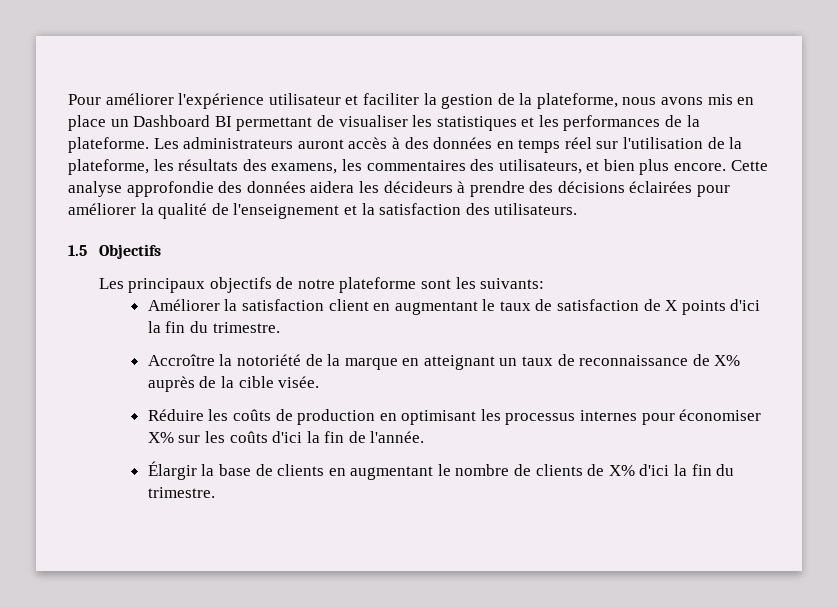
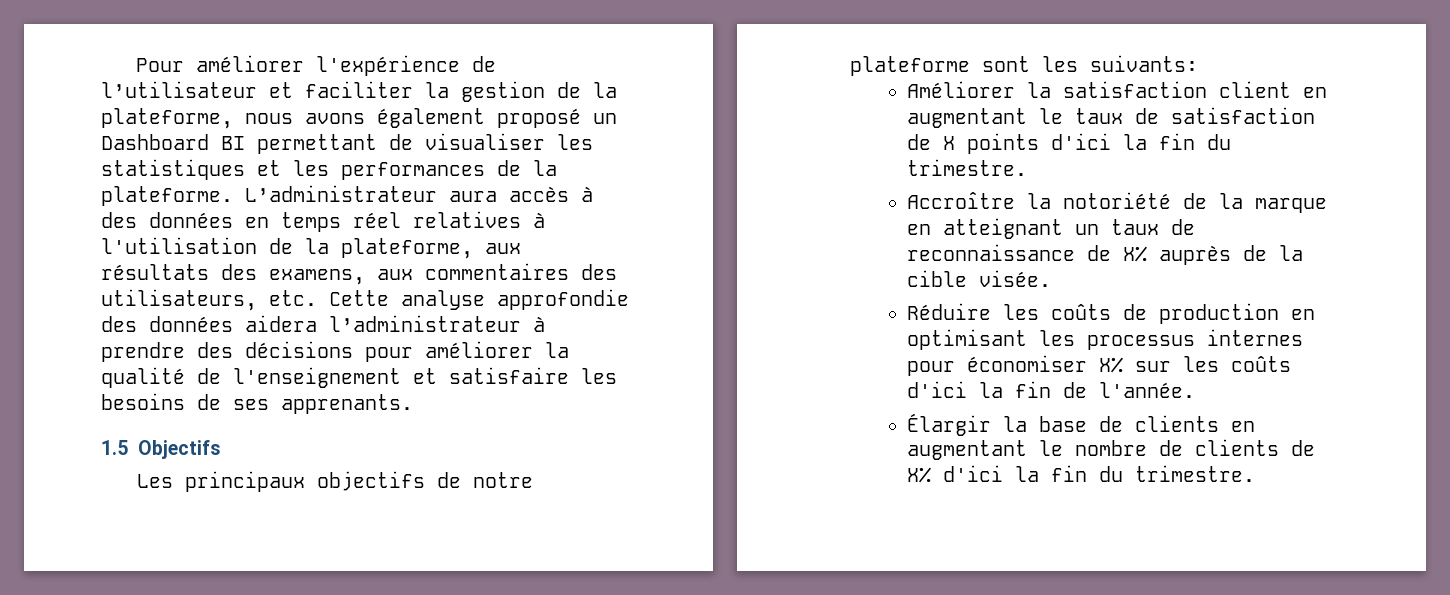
- Pour améliorer l'expérience utilisateur et faciliter la gestion de la plateforme, nous avons mis en place un Dashboard BI permettant de visualiser les statistiques et les performances de la plateforme.
+ Pour améliorer l'expérience de l’utilisateur et faciliter la gestion de la plateforme, nous avons également proposé un Dashboard BI permettant de visualiser les statistiques et les performances de la plateforme.
- Les administrateurs auront accès à des données en temps réel sur l'utilisation de la plateforme, les résultats des examens, les commentaires des utilisateurs, et bien plus encore. Cette analyse approfondie des données aidera les décideurs à prendre des décisions éclairées pour améliorer la qualité de l'enseignement et la satisfaction des utilisateurs.
+ L’administrateur aura accès à des données en temps réel relatives à l'utilisation de la plateforme, aux résultats des examens, aux commentaires des utilisateurs, etc. Cette analyse approfondie des données aidera l’administrateur à prendre des décisions pour améliorer la qualité de l'enseignement et satisfaire les besoins de ses apprenants.

